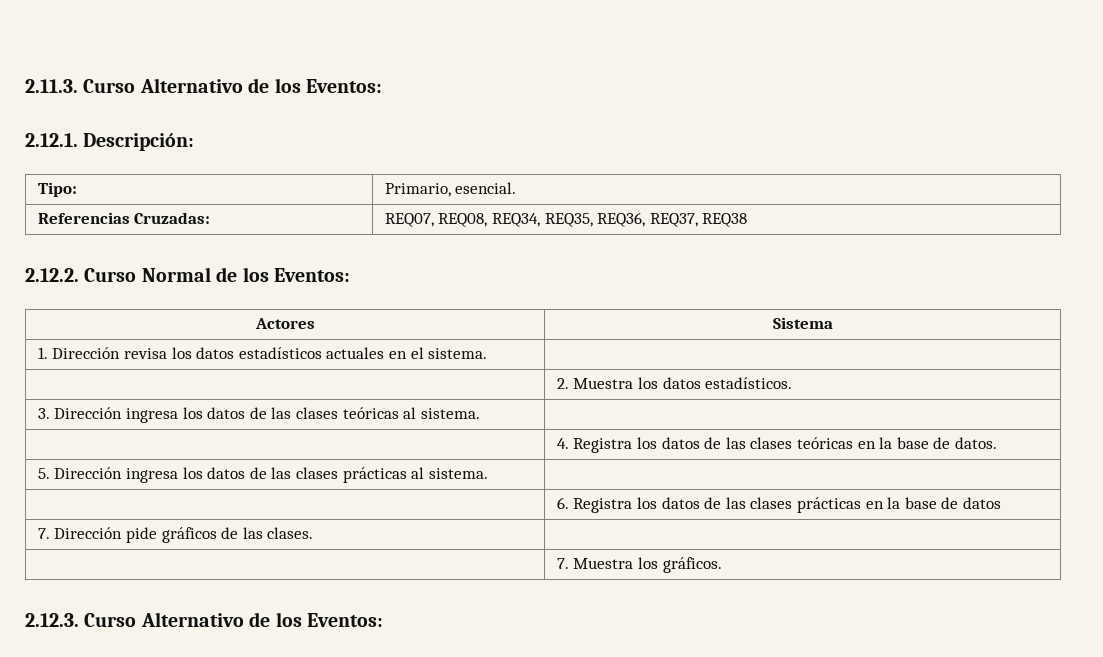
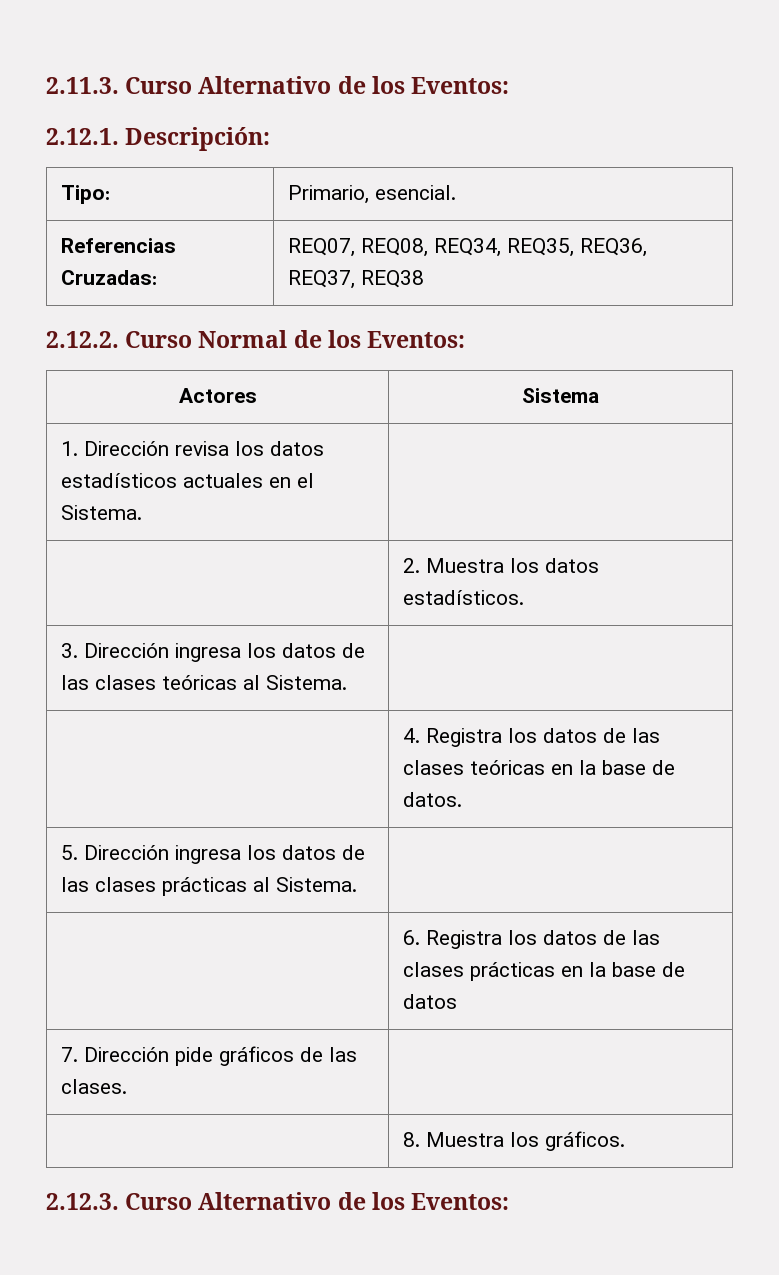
- 1. Dirección revisa los datos estadísticos actuales en el sistema. |
+ 1. Dirección revisa los datos estadísticos actuales en el Sistema. |
- 3. Dirección ingresa los datos de las clases teóricas al sistema. |
+ 3. Dirección ingresa los datos de las clases teóricas al Sistema. |
- 5. Dirección ingresa los datos de las clases prácticas al sistema. |
+ 5. Dirección ingresa los datos de las clases prácticas al Sistema. |
- | 7. Muestra los gráficos.
+ | 8. Muestra los gráficos.

